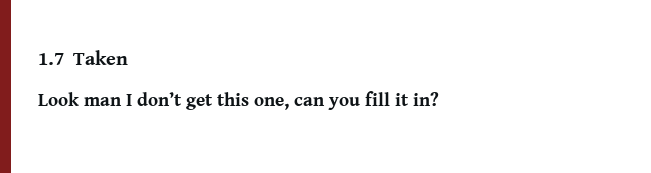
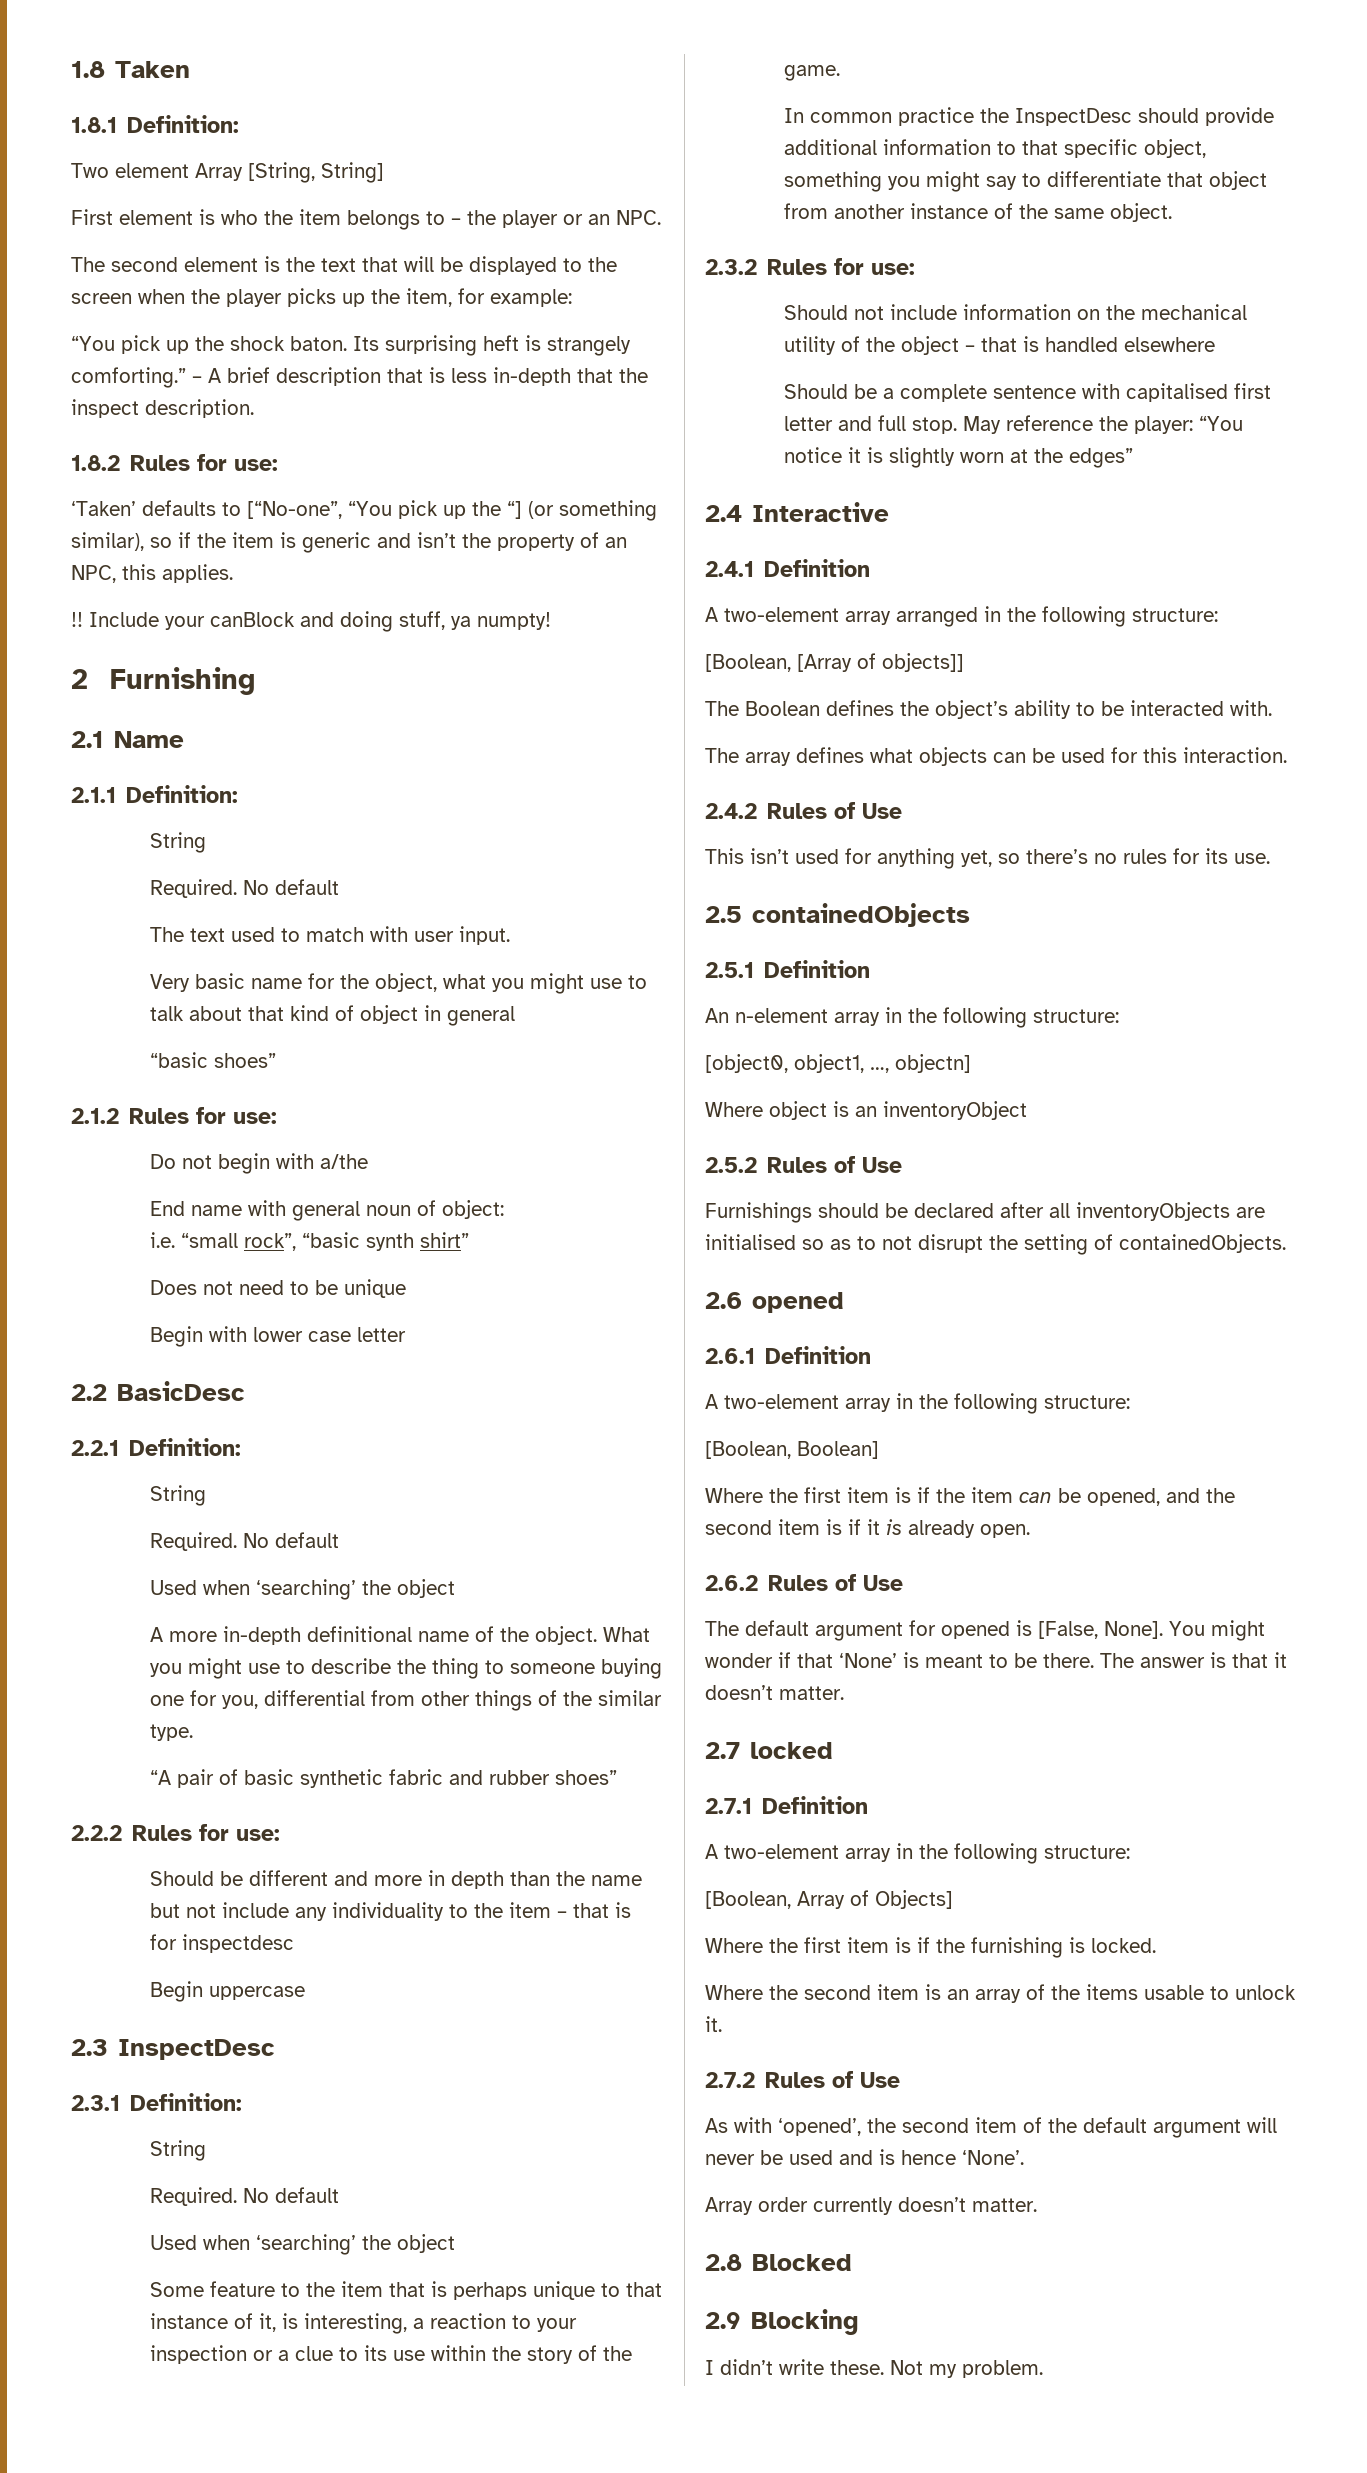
- 1.7 Taken
+ 1.8 Taken
- Look man I don’t get this one, can you fill it in?
+ 1.8.1 Definition:
+ Two element Array [String, String]
+ First element is who the item belongs to – the player or an NPC.
+ The second element is the text that will be displayed to the screen when the player picks up the item, for example:
+ “You pick up the shock baton. Its surprising heft is strangely comforting.” – A brief description that is less in-depth that the inspect description.
+ 1.8.2 Rules for use:
+ ‘Taken’ defaults to [“No-one”, “You pick up the “] (or something similar), so if the item is generic and isn’t the property of an NPC, this applies.
+ !! Include your canBlock and doing stuff, ya numpty!
+ 2 Furnishing
+ 2.1 Name
+ 2.1.1 Definition:
+ String
+ Required. No default
+ The text used to match with user input.
+ Very basic name for the object, what you might use to talk about that kind of object in general
+ “basic shoes”
+ 2.1.2 Rules for use:
+ Do not begin with a/the
+ End name with general noun of object:
+ i.e. “small rock”, “basic synth shirt”
+ Does not need to be unique
+ Begin with lower case letter
+ 2.2 BasicDesc
+ 2.2.1 Definition:
+ String
+ Required. No default
+ Used when ‘searching’ the object
+ A more in-depth definitional name of the object. What you might use to describe the thing to someone buying one for you, differential from other things of the similar type.
+ “A pair of basic synthetic fabric and rubber shoes”
+ 2.2.2 Rules for use:
+ Should be different and more in depth than the name but not include any individuality to the item – that is for inspectdesc
+ Begin uppercase
+ 2.3 InspectDesc
+ 2.3.1 Definition:
+ String
+ Required. No default
+ Used when ‘searching’ the object
+ Some feature to the item that is perhaps unique to that instance of it, is interesting, a reaction to your inspection or a clue to its use within the story of the game.
+ In common practice the InspectDesc should provide additional information to that specific object, something you might say to differentiate that object from another instance of the same object.
+ 2.3.2 Rules for use:
+ Should not include information on the mechanical utility of the object – that is handled elsewhere
+ Should be a complete sentence with capitalised first letter and full stop. May reference the player: “You notice it is slightly worn at the edges”
+ 2.4 Interactive
+ 2.4.1 Definition
+ A two-element array arranged in the following structure:
+ [Boolean, [Array of objects]]
+ The Boolean defines the object’s ability to be interacted with.
+ The array defines what objects can be used for this interaction.
+ 2.4.2 Rules of Use
+ This isn’t used for anything yet, so there’s no rules for its use.
+ 2.5 containedObjects
+ 2.5.1 Definition
+ An n-element array in the following structure:
+ [object0, object1, …, objectn]
+ Where object is an inventoryObject
+ 2.5.2 Rules of Use
+ Furnishings should be declared after all inventoryObjects are initialised so as to not disrupt the setting of containedObjects.
+ 2.6 opened
+ 2.6.1 Definition
+ A two-element array in the following structure:
+ [Boolean, Boolean]
+ Where the first item is if the item can be opened, and the second item is if it is already open.
+ 2.6.2 Rules of Use
+ The default argument for opened is [False, None]. You might wonder if that ‘None’ is meant to be there. The answer is that it doesn’t matter.
+ 2.7 locked
+ 2.7.1 Definition
+ A two-element array in the following structure:
+ [Boolean, Array of Objects]
+ Where the first item is if the furnishing is locked.
+ Where the second item is an array of the items usable to unlock it.
+ 2.7.2 Rules of Use
+ As with ‘opened’, the second item of the default argument will never be used and is hence ‘None’.
+ Array order currently doesn’t matter.
+ 2.8 Blocked
+ 2.9 Blocking
+ I didn’t write these. Not my problem.

